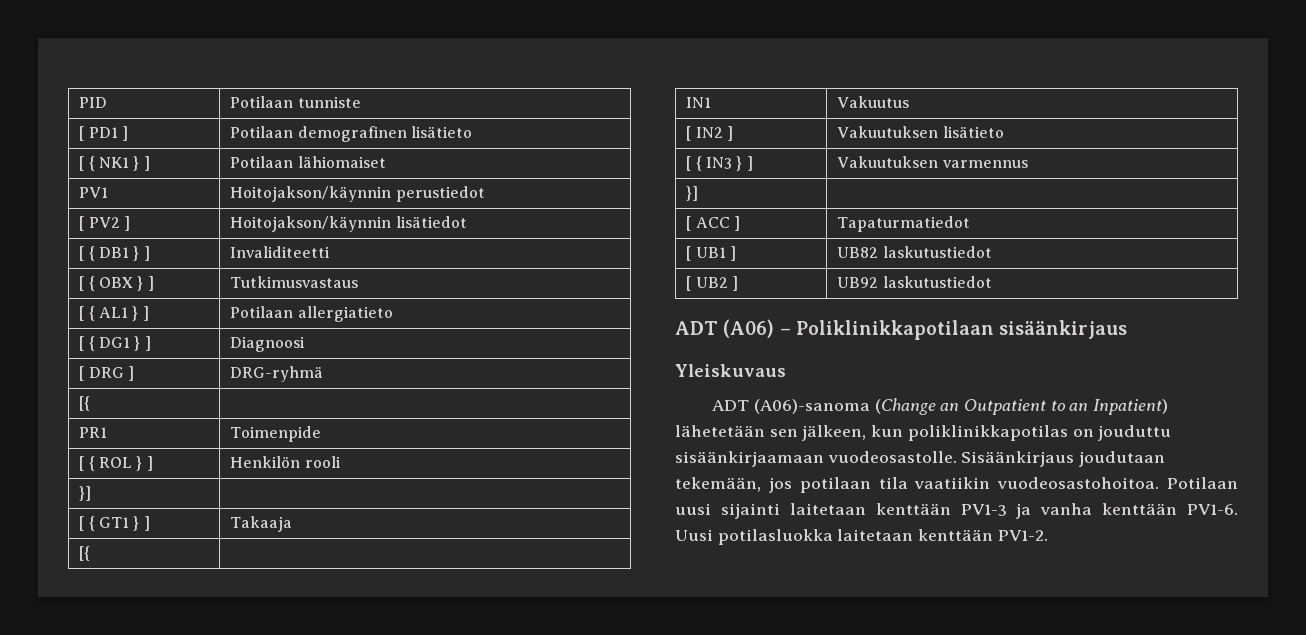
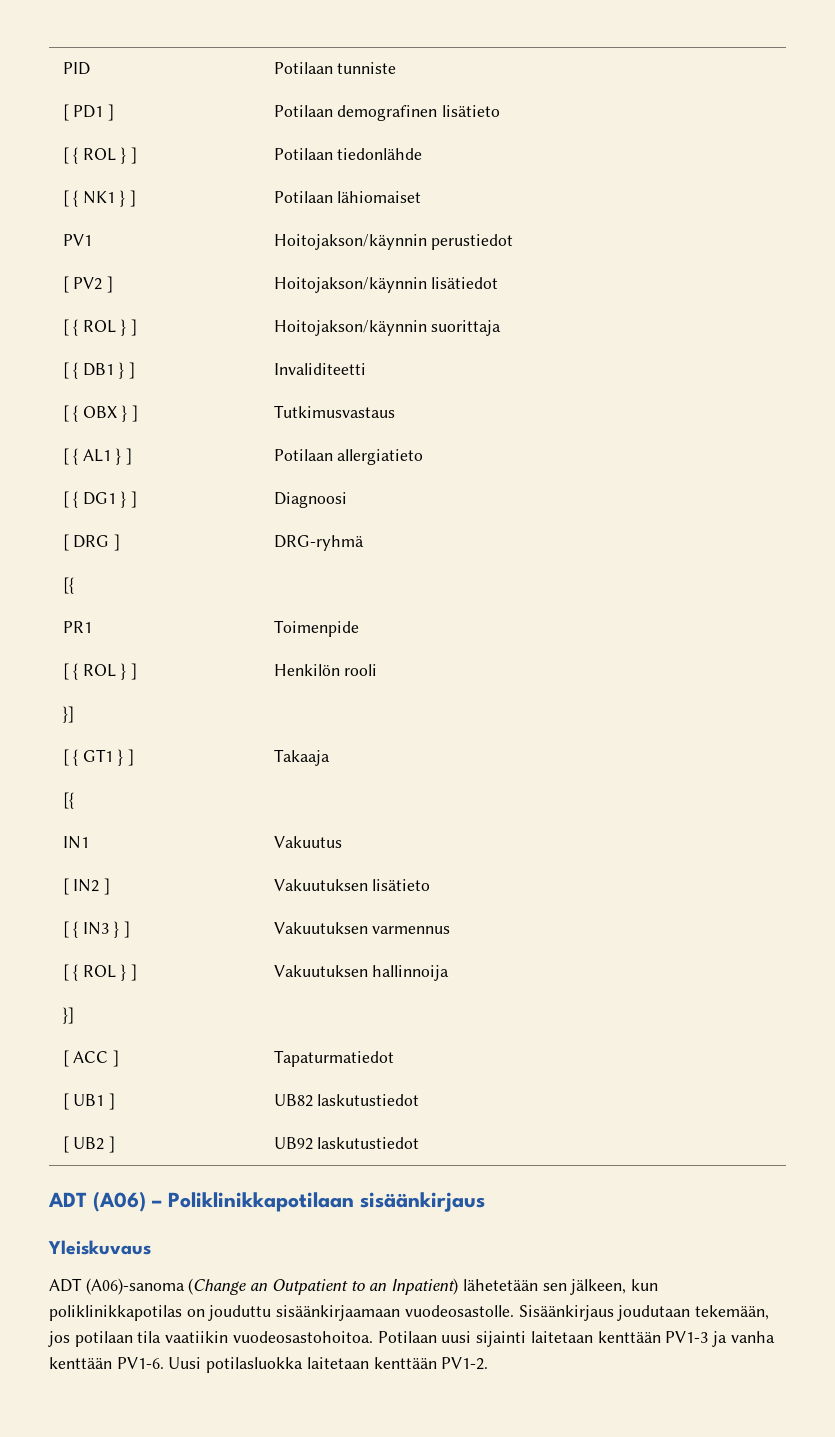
+ [ { ROL } ] | Potilaan tiedonlähde
+ [ { ROL } ] | Hoitojakson/käynnin suorittaja
+ [ { ROL } ] | Vakuutuksen hallinnoija

